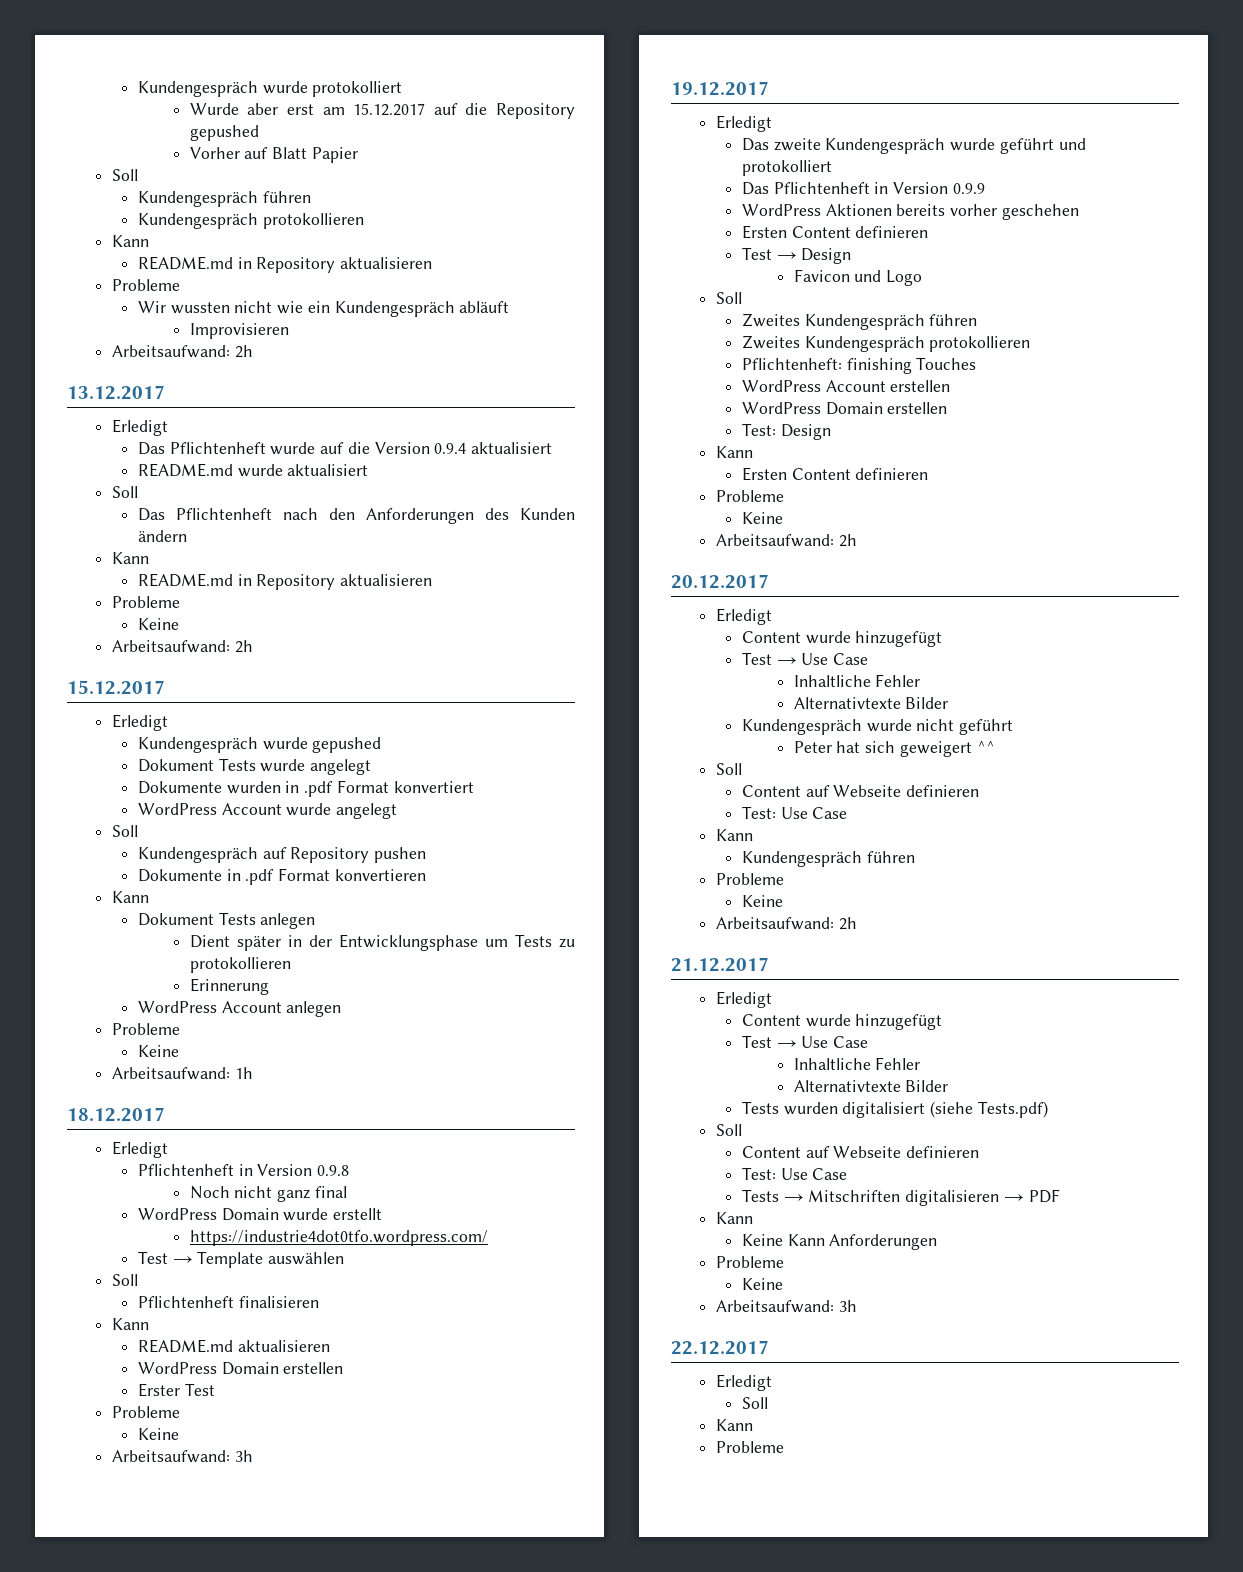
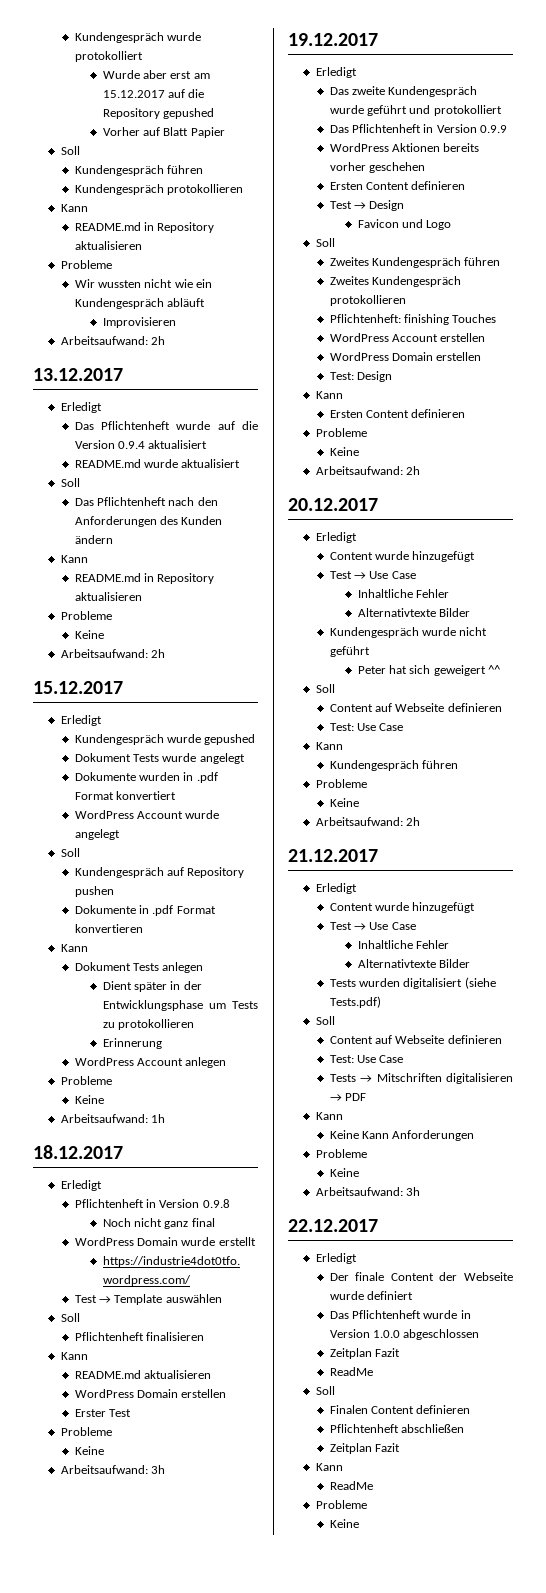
  22.12.2017
  Erledigt
+ Der finale Content der Webseite wurde definiert
+ Das Pflichtenheft wurde in Version 1.0.0 abgeschlossen
+ Zeitplan Fazit
+ ReadMe
  Soll
+ Finalen Content definieren
+ Pflichtenheft abschließen
+ Zeitplan Fazit
  Kann
+ ReadMe
  Probleme
+ Keine

